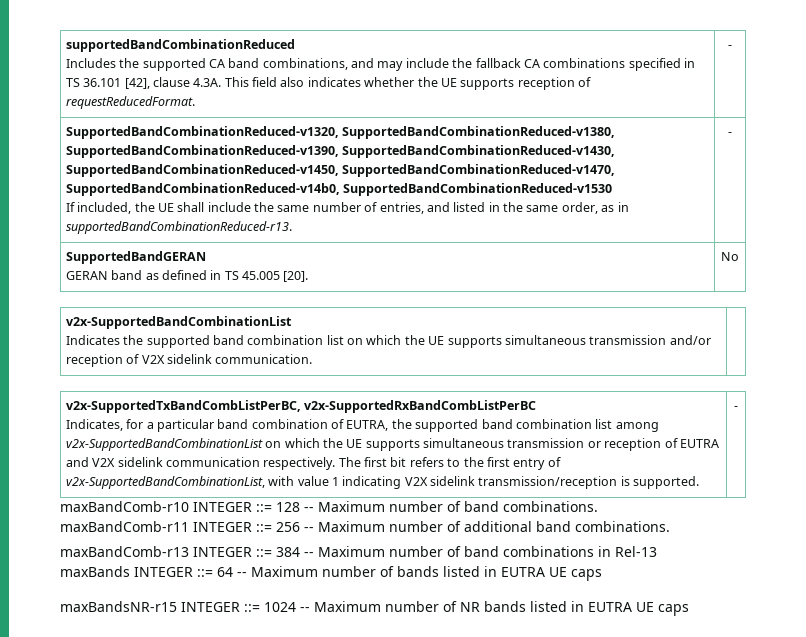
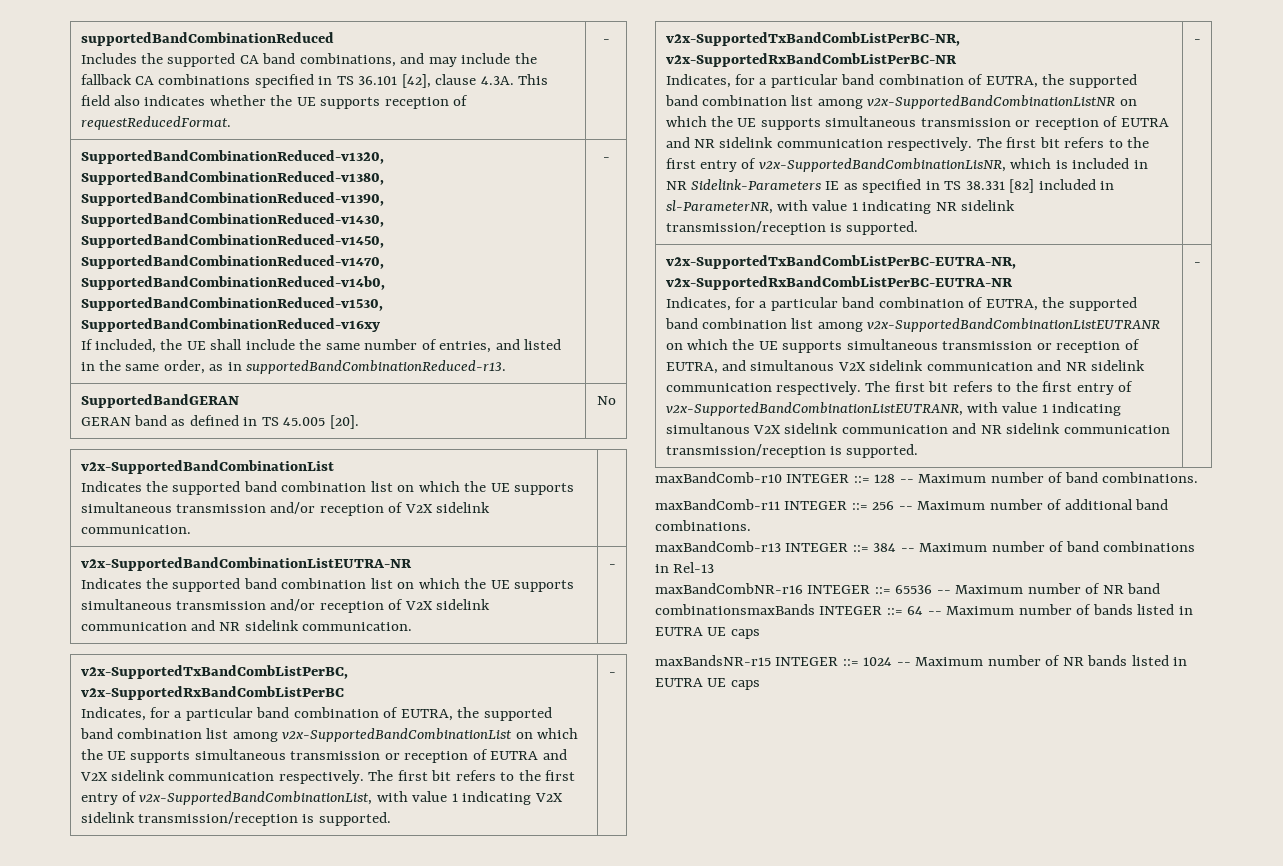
- SupportedBandCombinationReduced-v1320, SupportedBandCombinationReduced-v1380, SupportedBandCombinationReduced-v1390, SupportedBandCombinationReduced-v1430, SupportedBandCombinationReduced-v1450, SupportedBandCombinationReduced-v1470, SupportedBandCombinationReduced-v14b0, SupportedBandCombinationReduced-v1530
+ SupportedBandCombinationReduced-v1320, SupportedBandCombinationReduced-v1380, SupportedBandCombinationReduced-v1390, SupportedBandCombinationReduced-v1430, SupportedBandCombinationReduced-v1450, SupportedBandCombinationReduced-v1470, SupportedBandCombinationReduced-v14b0, SupportedBandCombinationReduced-v1530, SupportedBandCombinationReduced-v16xy
+ v2x-SupportedBandCombinationListEUTRA-NR
+ Indicates the supported band combination list on which the UE supports simultaneous transmission and/or reception of V2X sidelink communication and NR sidelink communication. | -
+ v2x-SupportedTxBandCombListPerBC-NR, v2x-SupportedRxBandCombListPerBC-NR
+ Indicates, for a particular band combination of EUTRA, the supported band combination list among v2x-SupportedBandCombinationListNR on which the UE supports simultaneous transmission or reception of EUTRA and NR sidelink communication respectively. The first bit refers to the first entry of v2x-SupportedBandCombinationLisNR, which is included in NR Sidelink-Parameters IE as specified in TS 38.331 [82] included in sl-ParameterNR, with value 1 indicating NR sidelink transmission/reception is supported. | -
+ v2x-SupportedTxBandCombListPerBC-EUTRA-NR, v2x-SupportedRxBandCombListPerBC-EUTRA-NR
+ Indicates, for a particular band combination of EUTRA, the supported band combination list among v2x-SupportedBandCombinationListEUTRANR on which the UE supports simultaneous transmission or reception of EUTRA, and simultanous V2X sidelink communication and NR sidelink communication respectively. The first bit refers to the first entry of v2x-SupportedBandCombinationListEUTRANR, with value 1 indicating simultanous V2X sidelink communication and NR sidelink communication transmission/reception is supported. | -
- maxBands INTEGER ::= 64 -- Maximum number of bands listed in EUTRA UE caps
+ maxBandCombNR-r16 INTEGER ::= 65536 -- Maximum number of NR band combinationsmaxBands INTEGER ::= 64 -- Maximum number of bands listed in EUTRA UE caps

